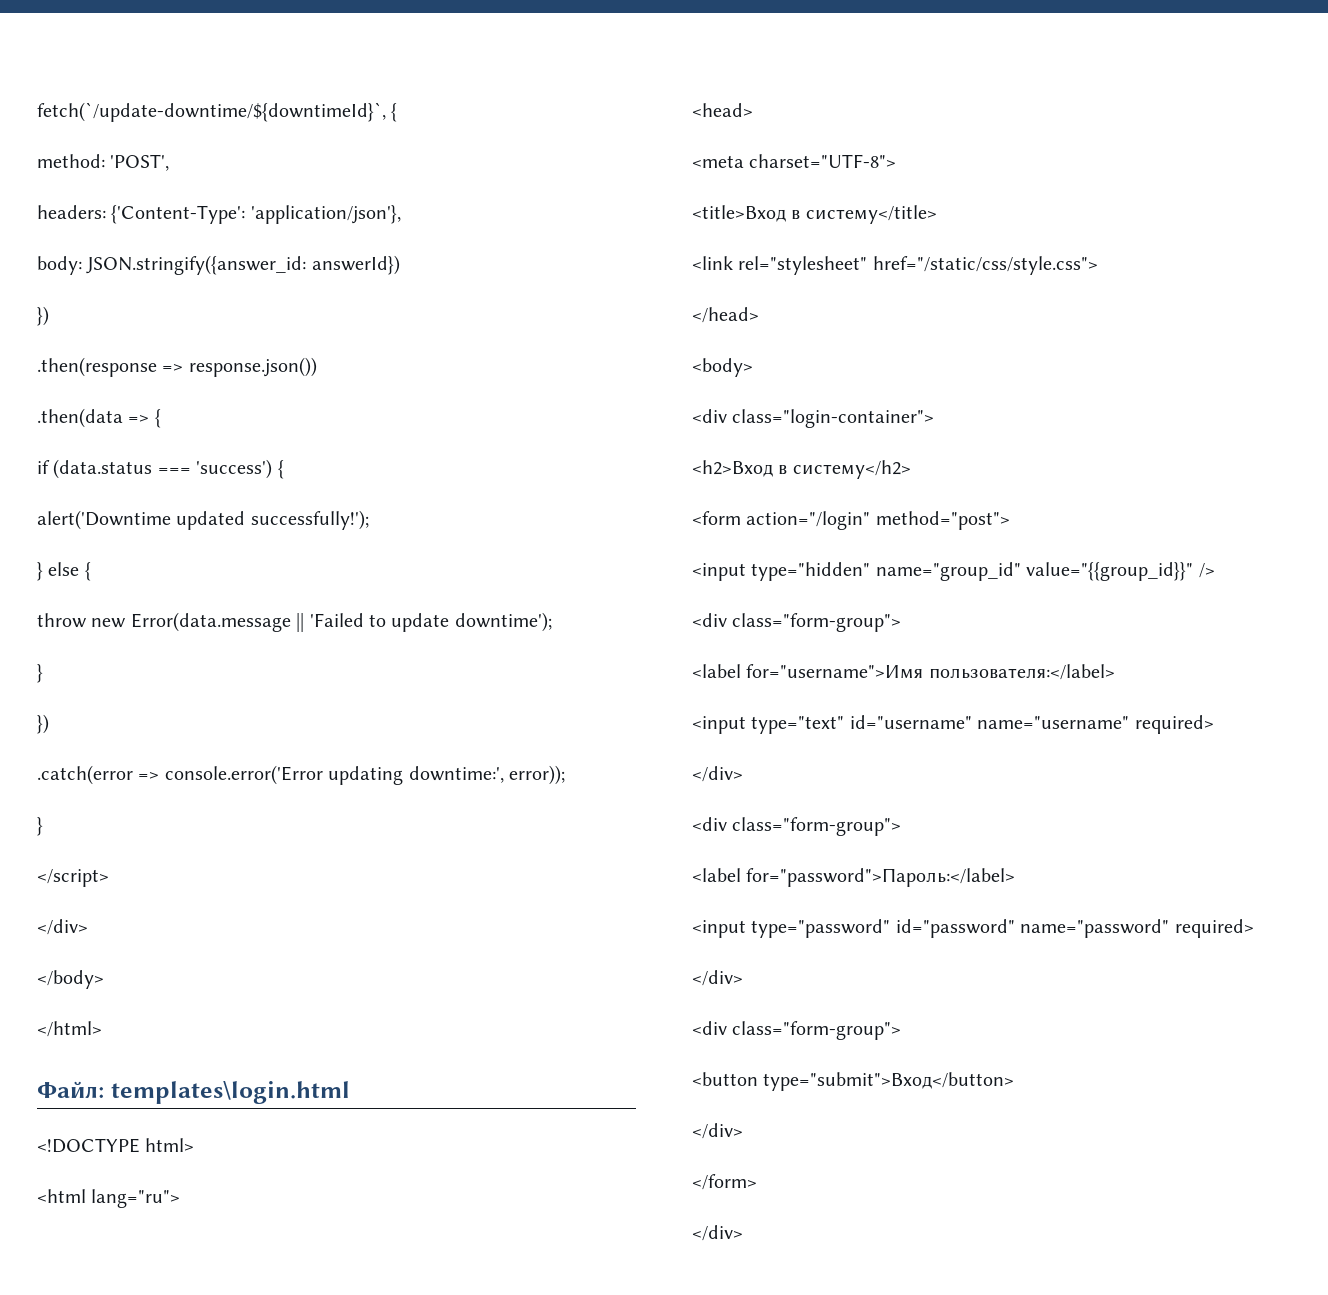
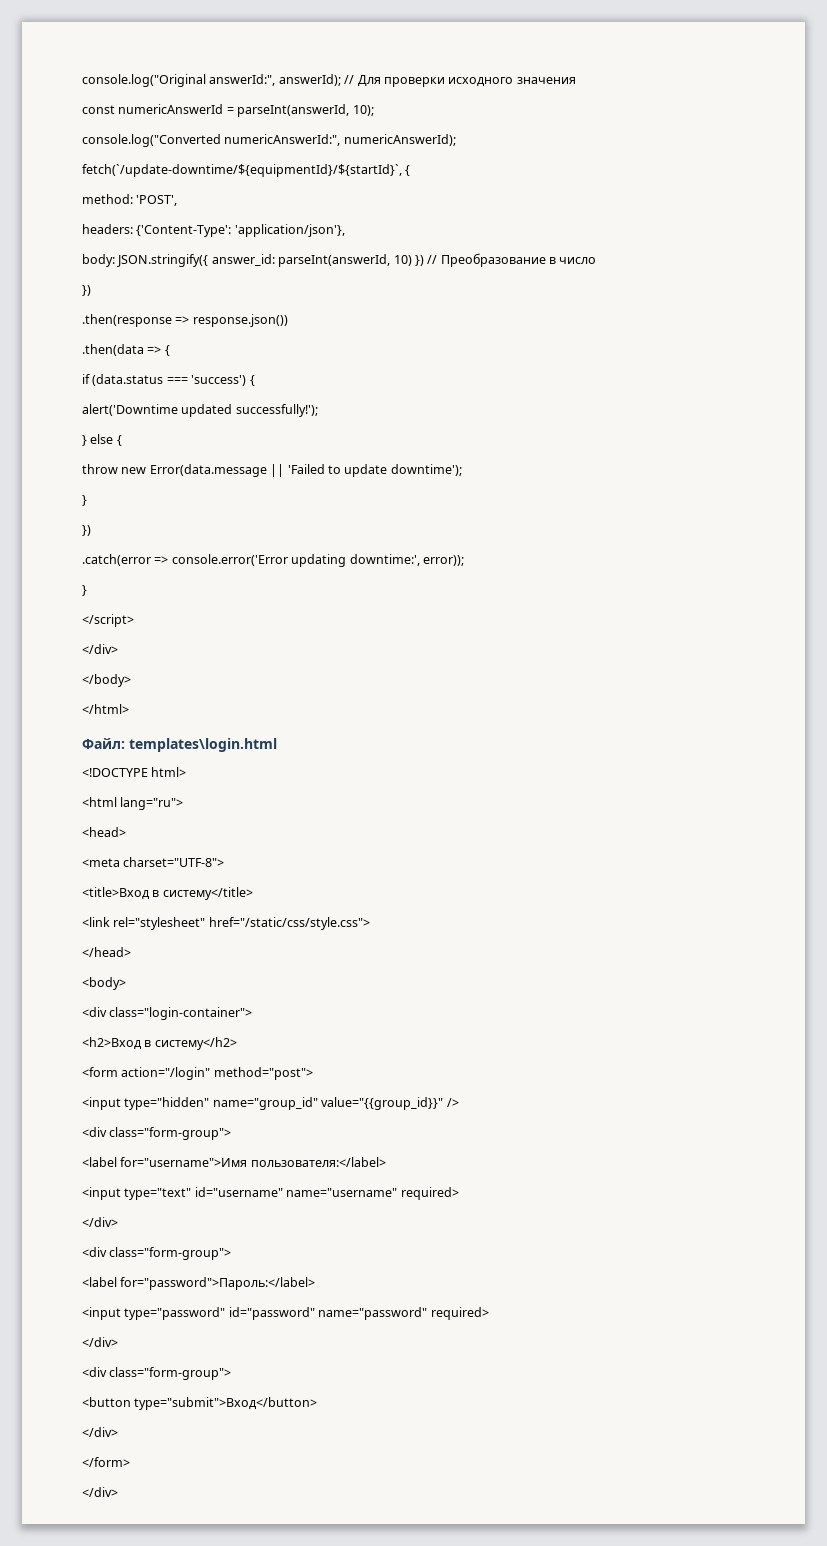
- fetch(`/update-downtime/${downtimeId}`, {
+ console.log("Original answerId:", answerId); // Для проверки исходного значения
+ const numericAnswerId = parseInt(answerId, 10);
+ console.log("Converted numericAnswerId:", numericAnswerId);
+ fetch(`/update-downtime/${equipmentId}/${startId}`, {
- body: JSON.stringify({answer_id: answerId})
+ body: JSON.stringify({ answer_id: parseInt(answerId, 10) }) // Преобразование в число

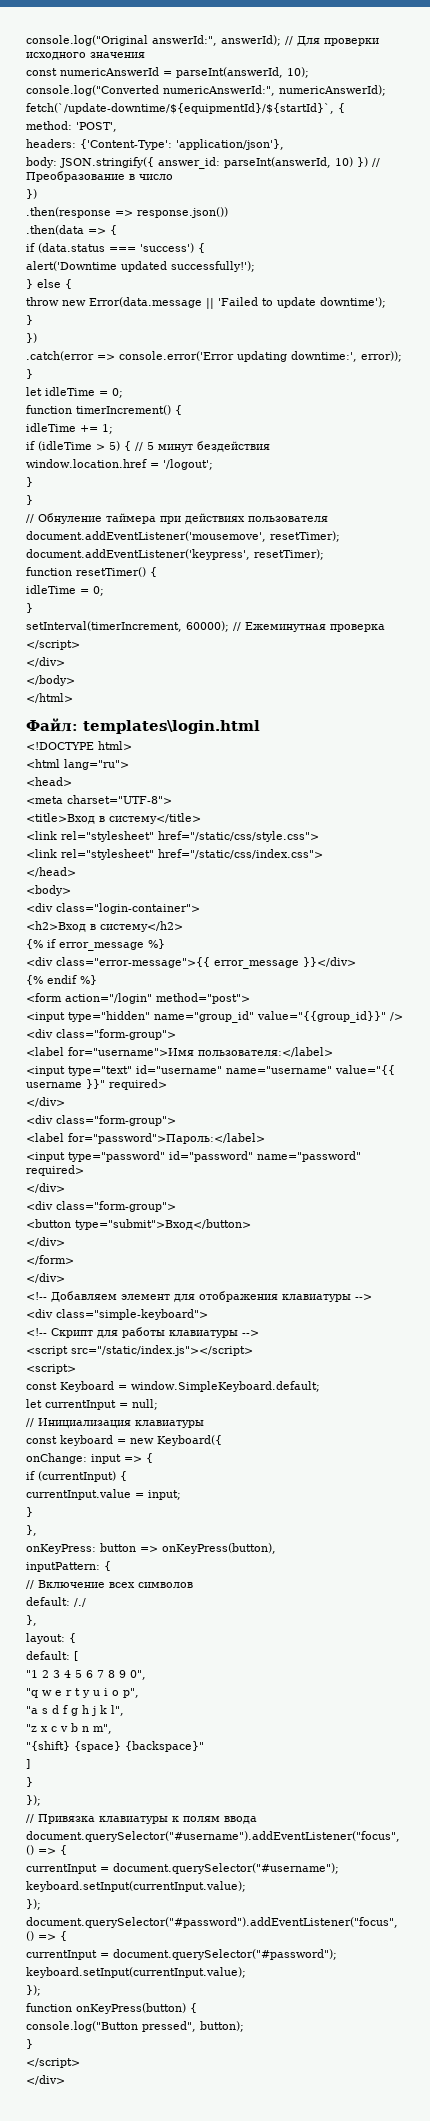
+ let idleTime = 0;
+ function timerIncrement() {
+ idleTime += 1;
+ if (idleTime > 5) { // 5 минут бездействия
+ window.location.href = '/logout';
+ }
+ }
+ // Обнуление таймера при действиях пользователя
+ document.addEventListener('mousemove', resetTimer);
+ document.addEventListener('keypress', resetTimer);
+ function resetTimer() {
+ idleTime = 0;
+ }
+ setInterval(timerIncrement, 60000); // Ежеминутная проверка
+ <link rel="stylesheet" href="/static/css/index.css">
+ {% if error_message %}
+ <div class="error-message">{{ error_message }}</div>
+ {% endif %}
- <input type="text" id="username" name="username" required>
+ <input type="text" id="username" name="username" value="{{ username }}" required>
+ <!-- Добавляем элемент для отображения клавиатуры -->
+ <div class="simple-keyboard">
+ <!-- Скрипт для работы клавиатуры -->
+ <script src="/static/index.js"></script>
+ <script>
+ const Keyboard = window.SimpleKeyboard.default;
+ let currentInput = null;
+ // Инициализация клавиатуры
+ const keyboard = new Keyboard({
+ onChange: input => {
+ if (currentInput) {
+ currentInput.value = input;
+ }
+ },
+ onKeyPress: button => onKeyPress(button),
+ inputPattern: {
+ // Включение всех символов
+ default: /./
+ },
+ layout: {
+ default: [
+ "1 2 3 4 5 6 7 8 9 0",
+ "q w e r t y u i o p",
+ "a s d f g h j k l",
+ "z x c v b n m",
+ "{shift} {space} {backspace}"
+ ]
+ }
+ });
+ // Привязка клавиатуры к полям ввода
+ document.querySelector("#username").addEventListener("focus", () => {
+ currentInput = document.querySelector("#username");
+ keyboard.setInput(currentInput.value);
+ });
+ document.querySelector("#password").addEventListener("focus", () => {
+ currentInput = document.querySelector("#password");
+ keyboard.setInput(currentInput.value);
+ });
+ function onKeyPress(button) {
+ console.log("Button pressed", button);
+ }
+ </script>
+ </div>

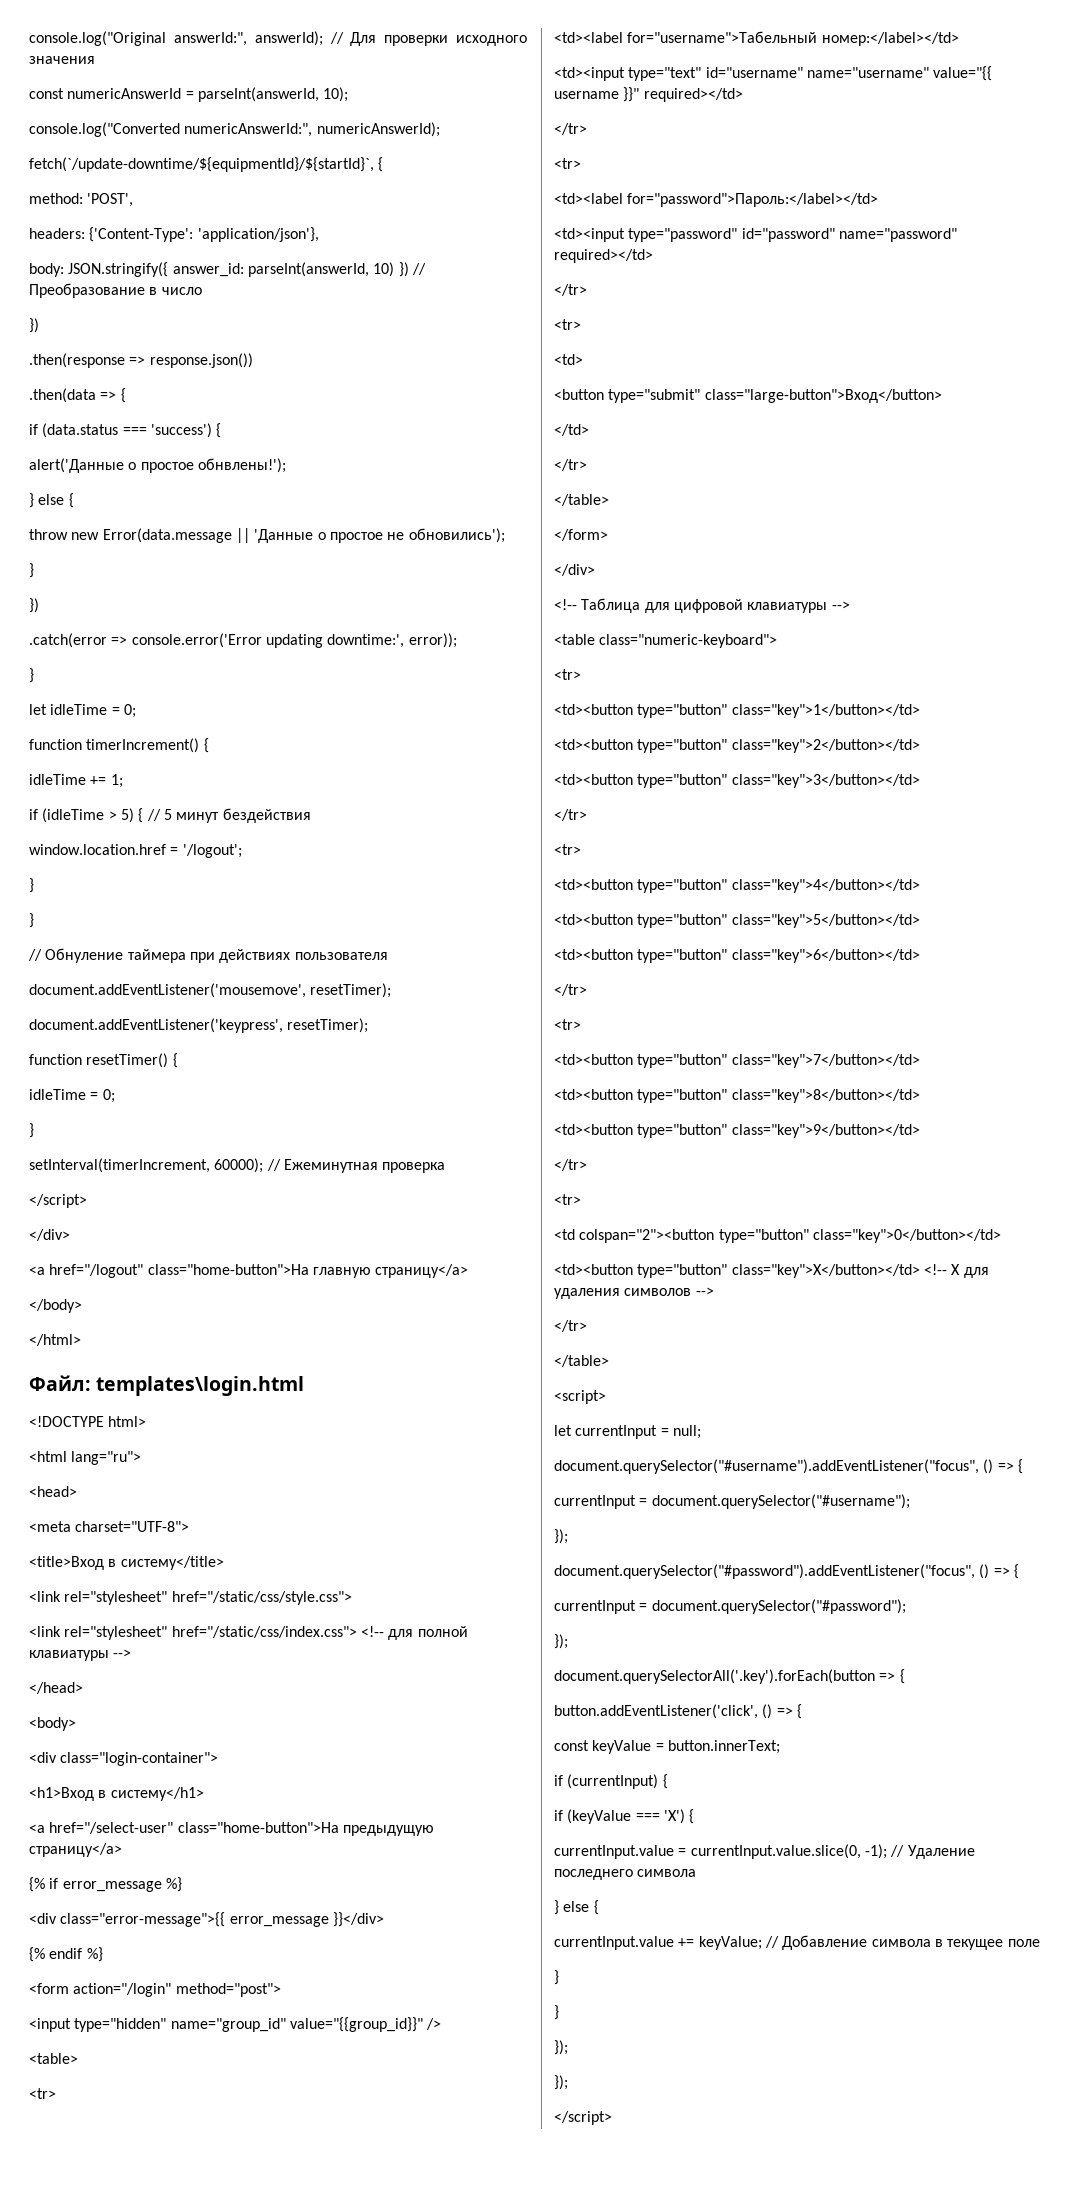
- alert('Downtime updated successfully!');
+ alert('Данные о простое обнвлены!');
- throw new Error(data.message || 'Failed to update downtime');
+ throw new Error(data.message || 'Данные о простое не обновились');
+ <a href="/logout" class="home-button">На главную страницу</a>
- <link rel="stylesheet" href="/static/css/index.css">
+ <link rel="stylesheet" href="/static/css/index.css"> <!-- для полной клавиатуры -->
- <h2>Вход в систему</h2>
+ <h1>Вход в систему</h1>
+ <a href="/select-user" class="home-button">На предыдущую страницу</a>
  <input type="hidden" name="group_id" value="{{group_id}}" />
- <div class="form-group">
- <label for="username">Имя пользователя:</label>
- <input type="text" id="username" name="username" value="{{ username }}" required>
- </div>
- <div class="form-group">
- <label for="password">Пароль:</label>
- <input type="password" id="password" name="password" required>
- </div>
- <div class="form-group">
- <button type="submit">Вход</button>
- </div>
+ <table>
+ <tr>
+ <td><label for="username">Табельный номер:</label></td>
+ <td><input type="text" id="username" name="username" value="{{ username }}" required></td>
+ </tr>
+ <tr>
+ <td><label for="password">Пароль:</label></td>
+ <td><input type="password" id="password" name="password" required></td>
+ </tr>
+ <tr>
+ <td>
+ <button type="submit" class="large-button">Вход</button>
+ </td>
+ </tr>
+ </table>
  </form>
  </div>
- <!-- Добавляем элемент для отображения клавиатуры -->
- <div class="simple-keyboard">
- <!-- Скрипт для работы клавиатуры -->
- <script src="/static/index.js"></script>
+ <!-- Таблица для цифровой клавиатуры -->
+ <table class="numeric-keyboard">
+ <tr>
+ <td><button type="button" class="key">1</button></td>
+ <td><button type="button" class="key">2</button></td>
+ <td><button type="button" class="key">3</button></td>
+ </tr>
+ <tr>
+ <td><button type="button" class="key">4</button></td>
+ <td><button type="button" class="key">5</button></td>
+ <td><button type="button" class="key">6</button></td>
+ </tr>
+ <tr>
+ <td><button type="button" class="key">7</button></td>
+ <td><button type="button" class="key">8</button></td>
+ <td><button type="button" class="key">9</button></td>
+ </tr>
+ <tr>
+ <td colspan="2"><button type="button" class="key">0</button></td>
+ <td><button type="button" class="key">X</button></td> <!-- X для удаления символов -->
+ </tr>
+ </table>
- const Keyboard = window.SimpleKeyboard.default;
- // Инициализация клавиатуры
- const keyboard = new Keyboard({
- onChange: input => {
- if (currentInput) {
- currentInput.value = input;
- }
- },
- onKeyPress: button => onKeyPress(button),
- inputPattern: {
- // Включение всех символов
- default: /./
- },
- layout: {
- default: [
- "1 2 3 4 5 6 7 8 9 0",
- "q w e r t y u i o p",
- "a s d f g h j k l",
- "z x c v b n m",
- "{shift} {space} {backspace}"
- ]
- }
- });
- // Привязка клавиатуры к полям ввода
  currentInput = document.querySelector("#username");
- keyboard.setInput(currentInput.value);
  currentInput = document.querySelector("#password");
- keyboard.setInput(currentInput.value);
  });
- function onKeyPress(button) {
- console.log("Button pressed", button);
+ document.querySelectorAll('.key').forEach(button => {
+ button.addEventListener('click', () => {
+ const keyValue = button.innerText;
+ if (currentInput) {
+ if (keyValue === 'X') {
+ currentInput.value = currentInput.value.slice(0, -1); // Удаление последнего символа
+ } else {
+ currentInput.value += keyValue; // Добавление символа в текущее поле
  }
+ }
+ });
+ });
  </script>
- </div>

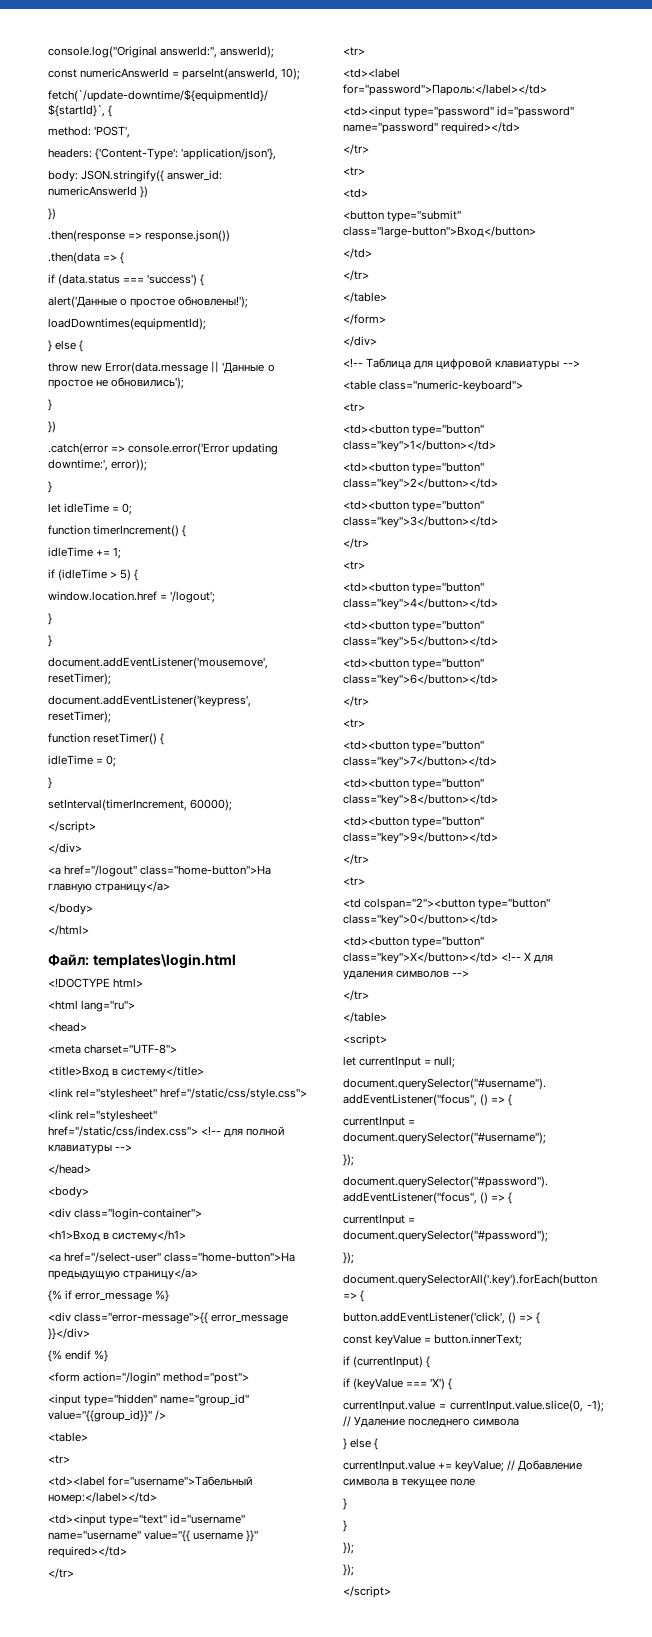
- console.log("Original answerId:", answerId); // Для проверки исходного значения
+ console.log("Original answerId:", answerId);
- console.log("Converted numericAnswerId:", numericAnswerId);
- body: JSON.stringify({ answer_id: parseInt(answerId, 10) }) // Преобразование в число
+ body: JSON.stringify({ answer_id: numericAnswerId })
- alert('Данные о простое обнвлены!');
+ alert('Данные о простое обновлены!');
+ loadDowntimes(equipmentId);
- if (idleTime > 5) { // 5 минут бездействия
+ if (idleTime > 5) {
- // Обнуление таймера при действиях пользователя
- setInterval(timerIncrement, 60000); // Ежеминутная проверка
+ setInterval(timerIncrement, 60000);

